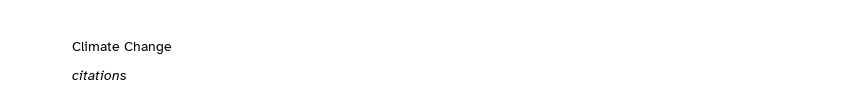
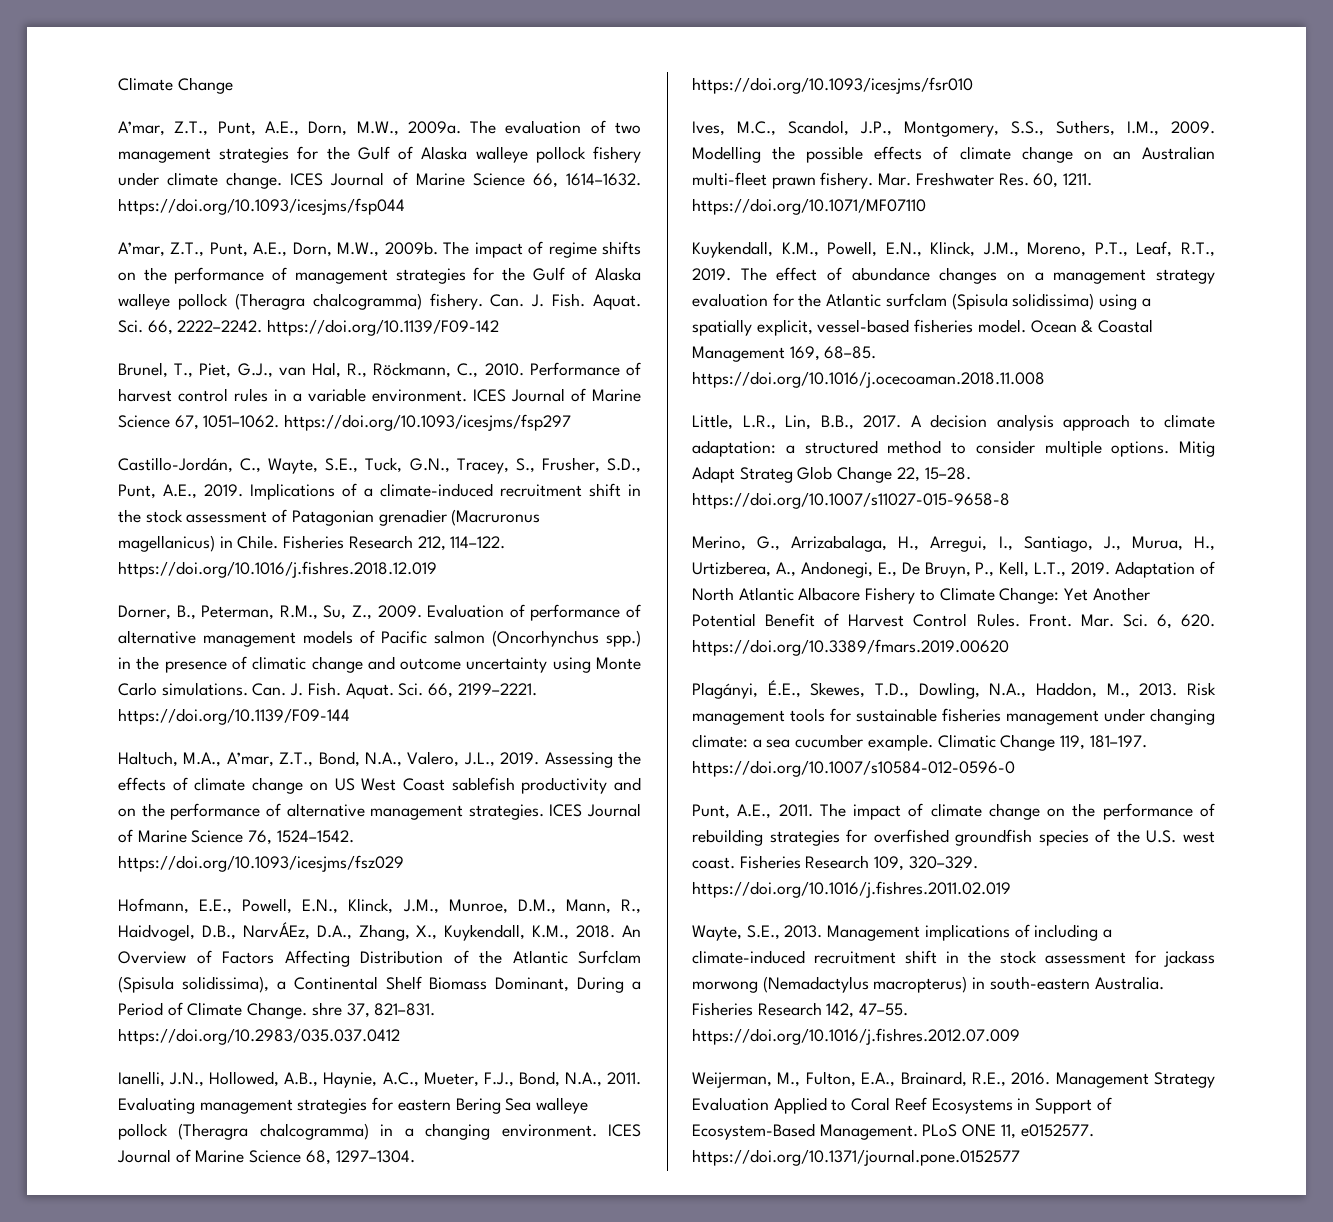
- citations
+ A’mar, Z.T., Punt, A.E., Dorn, M.W., 2009a. The evaluation of two management strategies for the Gulf of Alaska walleye pollock fishery under climate change. ICES Journal of Marine Science 66, 1614–1632. https://doi.org/10.1093/icesjms/fsp044
+ A’mar, Z.T., Punt, A.E., Dorn, M.W., 2009b. The impact of regime shifts on the performance of management strategies for the Gulf of Alaska walleye pollock (Theragra chalcogramma) fishery. Can. J. Fish. Aquat. Sci. 66, 2222–2242. https://doi.org/10.1139/F09-142
+ Brunel, T., Piet, G.J., van Hal, R., Röckmann, C., 2010. Performance of harvest control rules in a variable environment. ICES Journal of Marine Science 67, 1051–1062. https://doi.org/10.1093/icesjms/fsp297
+ Castillo-Jordán, C., Wayte, S.E., Tuck, G.N., Tracey, S., Frusher, S.D., Punt, A.E., 2019. Implications of a climate-induced recruitment shift in the stock assessment of Patagonian grenadier (Macruronus magellanicus) in Chile. Fisheries Research 212, 114–122. https://doi.org/10.1016/j.fishres.2018.12.019
+ Dorner, B., Peterman, R.M., Su, Z., 2009. Evaluation of performance of alternative management models of Pacific salmon (Oncorhynchus spp.) in the presence of climatic change and outcome uncertainty using Monte Carlo simulations. Can. J. Fish. Aquat. Sci. 66, 2199–2221. https://doi.org/10.1139/F09-144
+ Haltuch, M.A., A’mar, Z.T., Bond, N.A., Valero, J.L., 2019. Assessing the effects of climate change on US West Coast sablefish productivity and on the performance of alternative management strategies. ICES Journal of Marine Science 76, 1524–1542. https://doi.org/10.1093/icesjms/fsz029
+ Hofmann, E.E., Powell, E.N., Klinck, J.M., Munroe, D.M., Mann, R., Haidvogel, D.B., NarvÁEz, D.A., Zhang, X., Kuykendall, K.M., 2018. An Overview of Factors Affecting Distribution of the Atlantic Surfclam (Spisula solidissima), a Continental Shelf Biomass Dominant, During a Period of Climate Change. shre 37, 821–831. https://doi.org/10.2983/035.037.0412
+ Ianelli, J.N., Hollowed, A.B., Haynie, A.C., Mueter, F.J., Bond, N.A., 2011. Evaluating management strategies for eastern Bering Sea walleye pollock (Theragra chalcogramma) in a changing environment. ICES Journal of Marine Science 68, 1297–1304. https://doi.org/10.1093/icesjms/fsr010
+ Ives, M.C., Scandol, J.P., Montgomery, S.S., Suthers, I.M., 2009. Modelling the possible effects of climate change on an Australian multi-fleet prawn fishery. Mar. Freshwater Res. 60, 1211. https://doi.org/10.1071/MF07110
+ Kuykendall, K.M., Powell, E.N., Klinck, J.M., Moreno, P.T., Leaf, R.T., 2019. The effect of abundance changes on a management strategy evaluation for the Atlantic surfclam (Spisula solidissima) using a spatially explicit, vessel-based fisheries model. Ocean & Coastal Management 169, 68–85. https://doi.org/10.1016/j.ocecoaman.2018.11.008
+ Little, L.R., Lin, B.B., 2017. A decision analysis approach to climate adaptation: a structured method to consider multiple options. Mitig Adapt Strateg Glob Change 22, 15–28. https://doi.org/10.1007/s11027-015-9658-8
+ Merino, G., Arrizabalaga, H., Arregui, I., Santiago, J., Murua, H., Urtizberea, A., Andonegi, E., De Bruyn, P., Kell, L.T., 2019. Adaptation of North Atlantic Albacore Fishery to Climate Change: Yet Another Potential Benefit of Harvest Control Rules. Front. Mar. Sci. 6, 620. https://doi.org/10.3389/fmars.2019.00620
+ Plagányi, É.E., Skewes, T.D., Dowling, N.A., Haddon, M., 2013. Risk management tools for sustainable fisheries management under changing climate: a sea cucumber example. Climatic Change 119, 181–197. https://doi.org/10.1007/s10584-012-0596-0
+ Punt, A.E., 2011. The impact of climate change on the performance of rebuilding strategies for overfished groundfish species of the U.S. west coast. Fisheries Research 109, 320–329. https://doi.org/10.1016/j.fishres.2011.02.019
+ Wayte, S.E., 2013. Management implications of including a climate-induced recruitment shift in the stock assessment for jackass morwong (Nemadactylus macropterus) in south-eastern Australia. Fisheries Research 142, 47–55. https://doi.org/10.1016/j.fishres.2012.07.009
+ Weijerman, M., Fulton, E.A., Brainard, R.E., 2016. Management Strategy Evaluation Applied to Coral Reef Ecosystems in Support of Ecosystem-Based Management. PLoS ONE 11, e0152577. https://doi.org/10.1371/journal.pone.0152577

